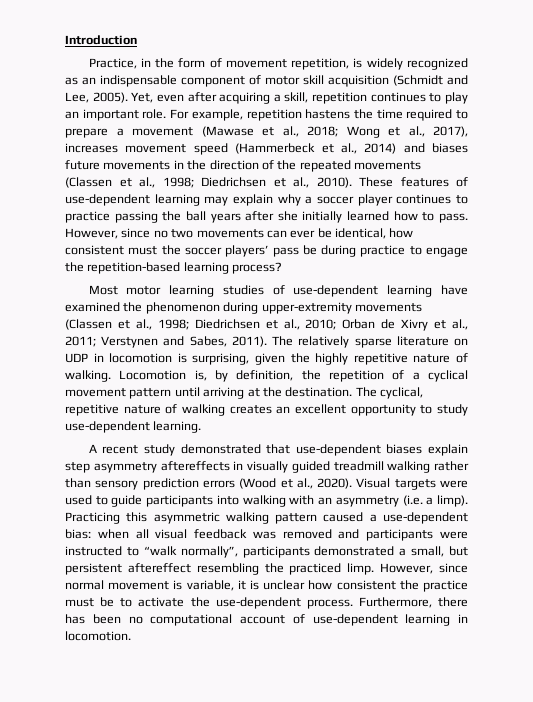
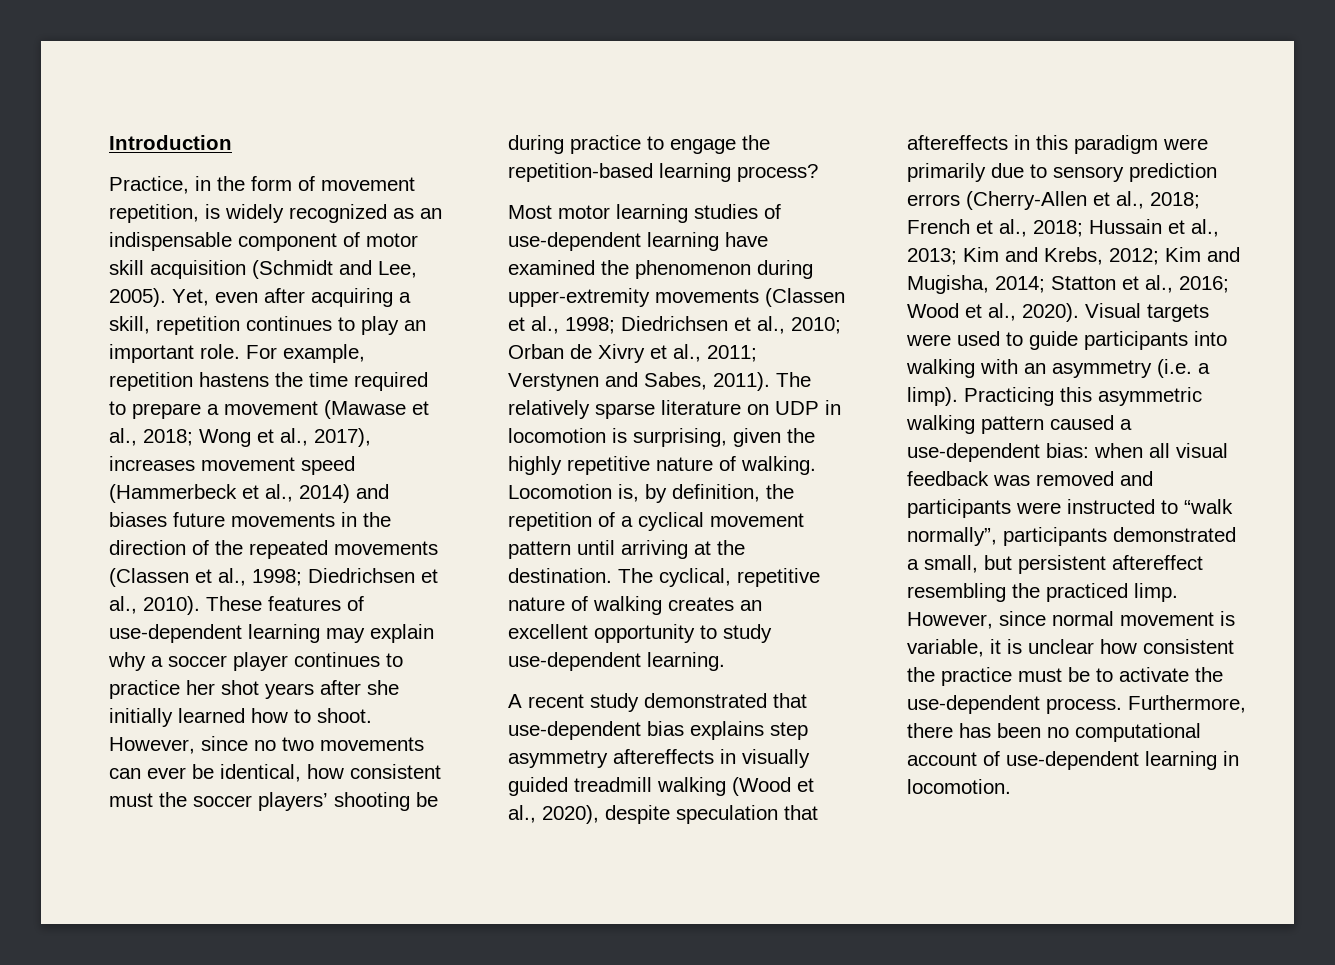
- These features of use-dependent learning may explain why a soccer player continues to practice passing the ball years after she initially learned how to pass.
+ These features of use-dependent learning may explain why a soccer player continues to practice her shot years after she initially learned how to shoot.
- However, since no two movements can ever be identical, how consistent must the soccer players’ pass be during practice to engage the repetition-based learning process?
+ However, since no two movements can ever be identical, how consistent must the soccer players’ shooting be during practice to engage the repetition-based learning process?
- A recent study demonstrated that use-dependent biases explain step asymmetry aftereffects in visually guided treadmill walking rather than sensory prediction errors (Wood et al., 2020).
+ A recent study demonstrated that use-dependent bias explains step asymmetry aftereffects in visually guided treadmill walking (Wood et al., 2020), despite speculation that aftereffects in this paradigm were primarily due to sensory prediction errors (Cherry-Allen et al., 2018; French et al., 2018; Hussain et al., 2013; Kim and Krebs, 2012; Kim and Mugisha, 2014; Statton et al., 2016; Wood et al., 2020).

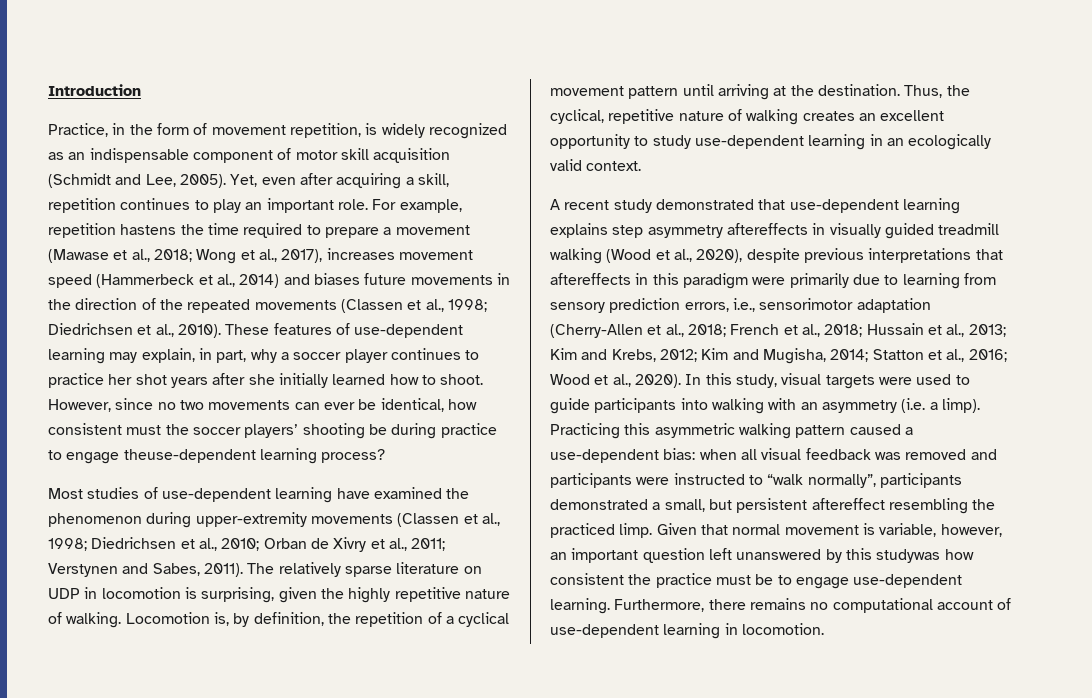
- These features of use-dependent learning may explain why a soccer player continues to practice her shot years after she initially learned how to shoot.
+ These features of use-dependent learning may explain, in part, why a soccer player continues to practice her shot years after she initially learned how to shoot.
- However, since no two movements can ever be identical, how consistent must the soccer players’ shooting be during practice to engage the repetition-based learning process?
+ However, since no two movements can ever be identical, how consistent must the soccer players’ shooting be during practice to engage theuse-dependent learning process?
- Most motor learning studies of use-dependent learning have examined the phenomenon during upper-extremity movements (Classen et al., 1998; Diedrichsen et al., 2010; Orban de Xivry et al., 2011; Verstynen and Sabes, 2011).
+ Most studies of use-dependent learning have examined the phenomenon during upper-extremity movements (Classen et al., 1998; Diedrichsen et al., 2010; Orban de Xivry et al., 2011; Verstynen and Sabes, 2011).
- The cyclical, repetitive nature of walking creates an excellent opportunity to study use-dependent learning.
+ Thus, the cyclical, repetitive nature of walking creates an excellent opportunity to study use-dependent learning in an ecologically valid context.
- A recent study demonstrated that use-dependent bias explains step asymmetry aftereffects in visually guided treadmill walking (Wood et al., 2020), despite speculation that aftereffects in this paradigm were primarily due to sensory prediction errors (Cherry-Allen et al., 2018; French et al., 2018; Hussain et al., 2013; Kim and Krebs, 2012; Kim and Mugisha, 2014; Statton et al., 2016; Wood et al., 2020).
+ A recent study demonstrated that use-dependent learning explains step asymmetry aftereffects in visually guided treadmill walking (Wood et al., 2020), despite previous interpretations that aftereffects in this paradigm were primarily due to learning from sensory prediction errors, i.e., sensorimotor adaptation (Cherry-Allen et al., 2018; French et al., 2018; Hussain et al., 2013; Kim and Krebs, 2012; Kim and Mugisha, 2014; Statton et al., 2016; Wood et al., 2020).
- Visual targets were used to guide participants into walking with an asymmetry (i.e. a limp).
+ In this study, visual targets were used to guide participants into walking with an asymmetry (i.e. a limp).
- However, since normal movement is variable, it is unclear how consistent the practice must be to activate the use-dependent process. Furthermore, there has been no computational account of use-dependent learning in locomotion.
+ Given that normal movement is variable, however, an important question left unanswered by this studywas how consistent the practice must be to engage use-dependent learning. Furthermore, there remains no computational account of use-dependent learning in locomotion.

